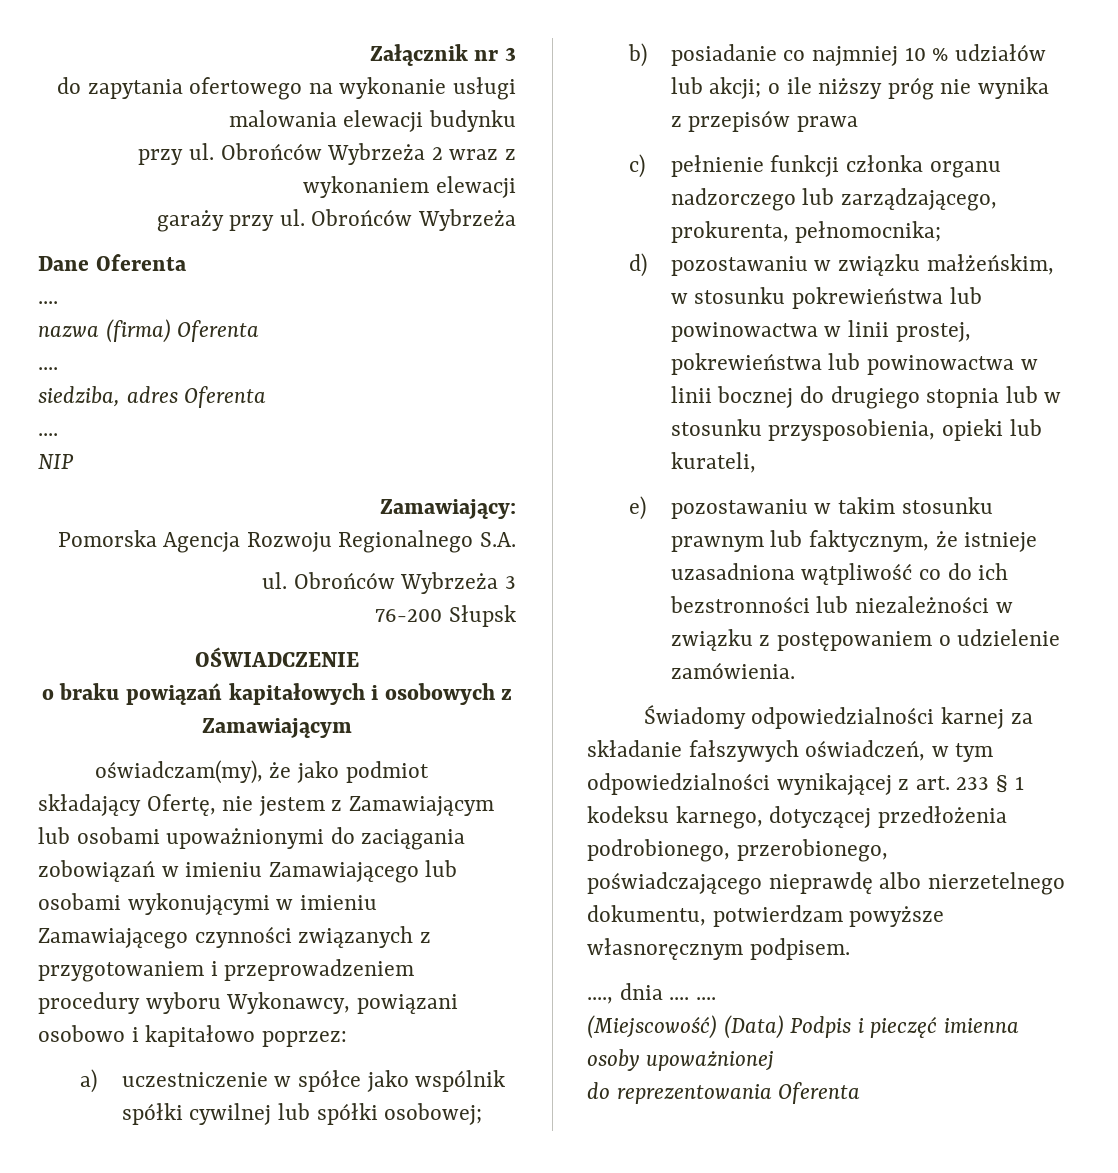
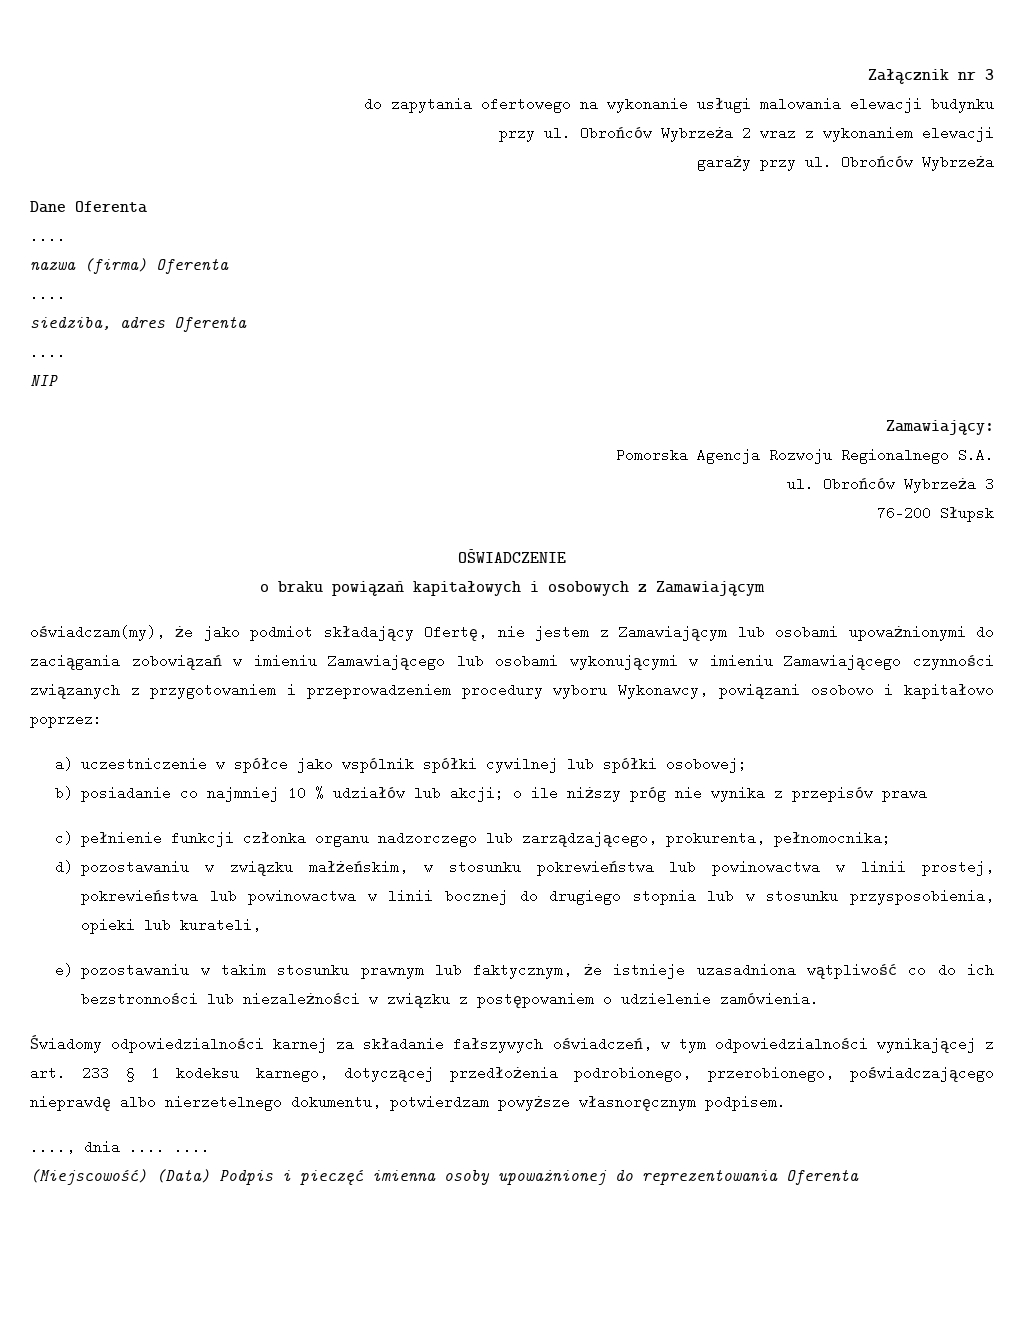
- (Miejscowość) (Data) Podpis i pieczęć imienna osoby upoważnionej
- do reprezentowania Oferenta
+ (Miejscowość) (Data) Podpis i pieczęć imienna osoby upoważnionej do reprezentowania Oferenta

